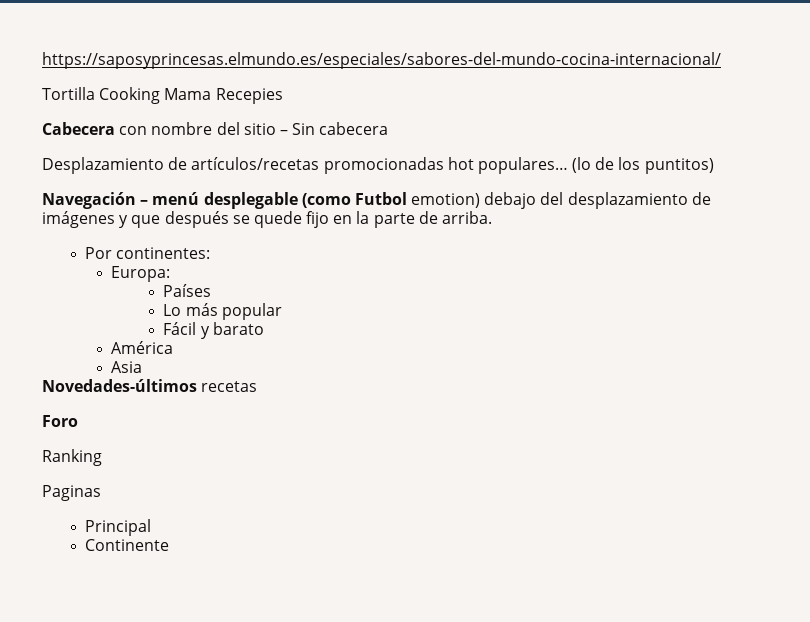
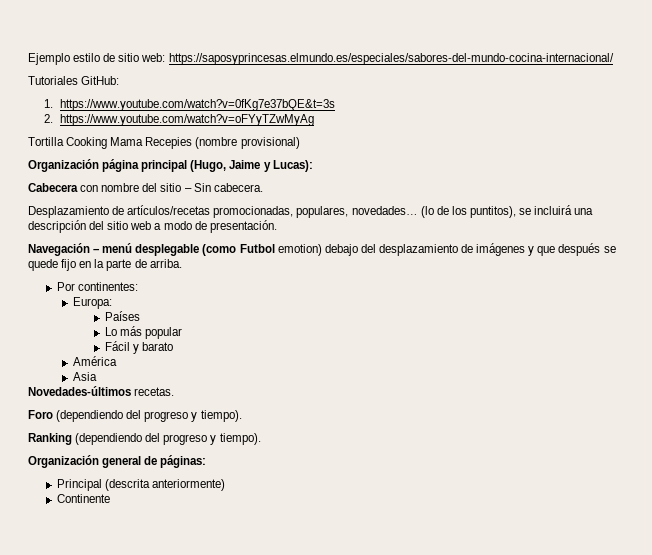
- https://saposyprincesas.elmundo.es/especiales/sabores-del-mundo-cocina-internacional/
- Tortilla Cooking Mama Recepies
+ Ejemplo estilo de sitio web: https://saposyprincesas.elmundo.es/especiales/sabores-del-mundo-cocina-internacional/
+ Tutoriales GitHub:
+ 1. https://www.youtube.com/watch?v=0fKg7e37bQE&t=3s
+ 2. https://www.youtube.com/watch?v=oFYyTZwMyAg
+ Tortilla Cooking Mama Recepies (nombre provisional)
+ Organización página principal (Hugo, Jaime y Lucas):
- Cabecera con nombre del sitio – Sin cabecera
+ Cabecera con nombre del sitio – Sin cabecera.
- Desplazamiento de artículos/recetas promocionadas hot populares… (lo de los puntitos)
+ Desplazamiento de artículos/recetas promocionadas, populares, novedades… (lo de los puntitos), se incluirá una descripción del sitio web a modo de presentación.
- Novedades-últimos recetas
+ Novedades-últimos recetas.
- Foro
- Ranking
- Paginas
+ Foro (dependiendo del progreso y tiempo).
+ Ranking (dependiendo del progreso y tiempo).
+ Organización general de páginas:
- Principal
+ Principal (descrita anteriormente)

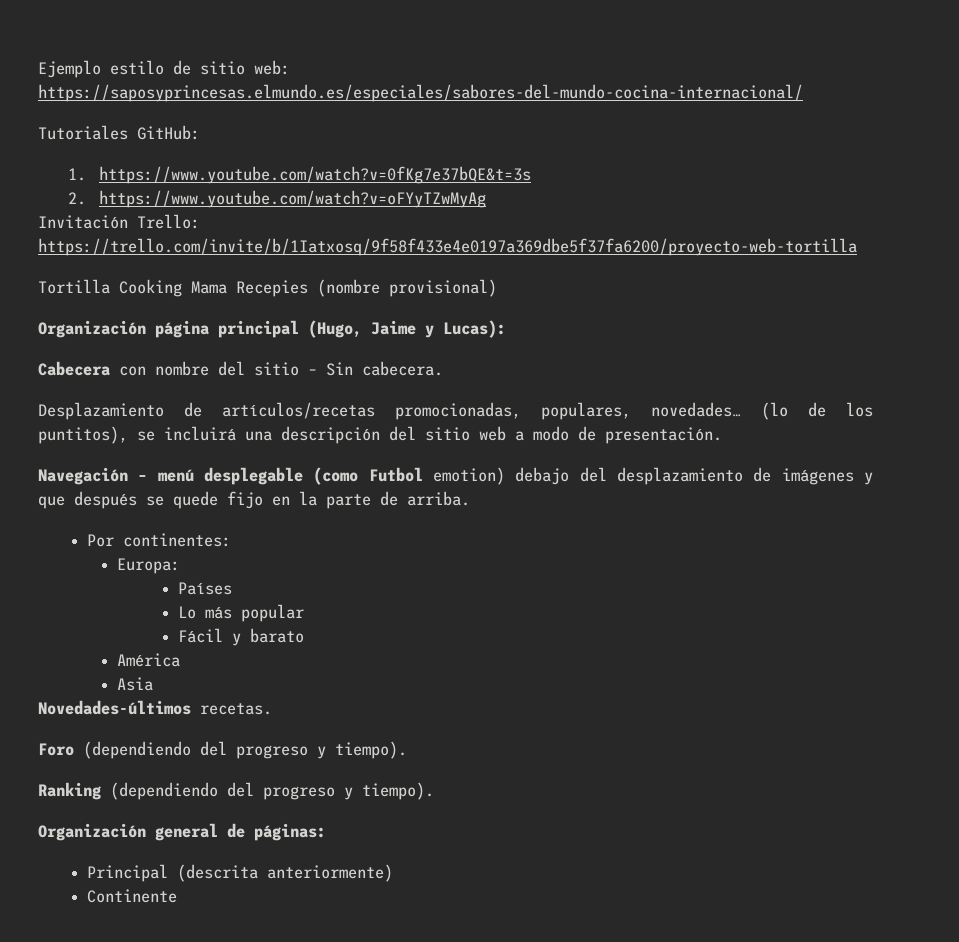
+ Invitación Trello: https://trello.com/invite/b/1Iatxosq/9f58f433e4e0197a369dbe5f37fa6200/proyecto-web-tortilla

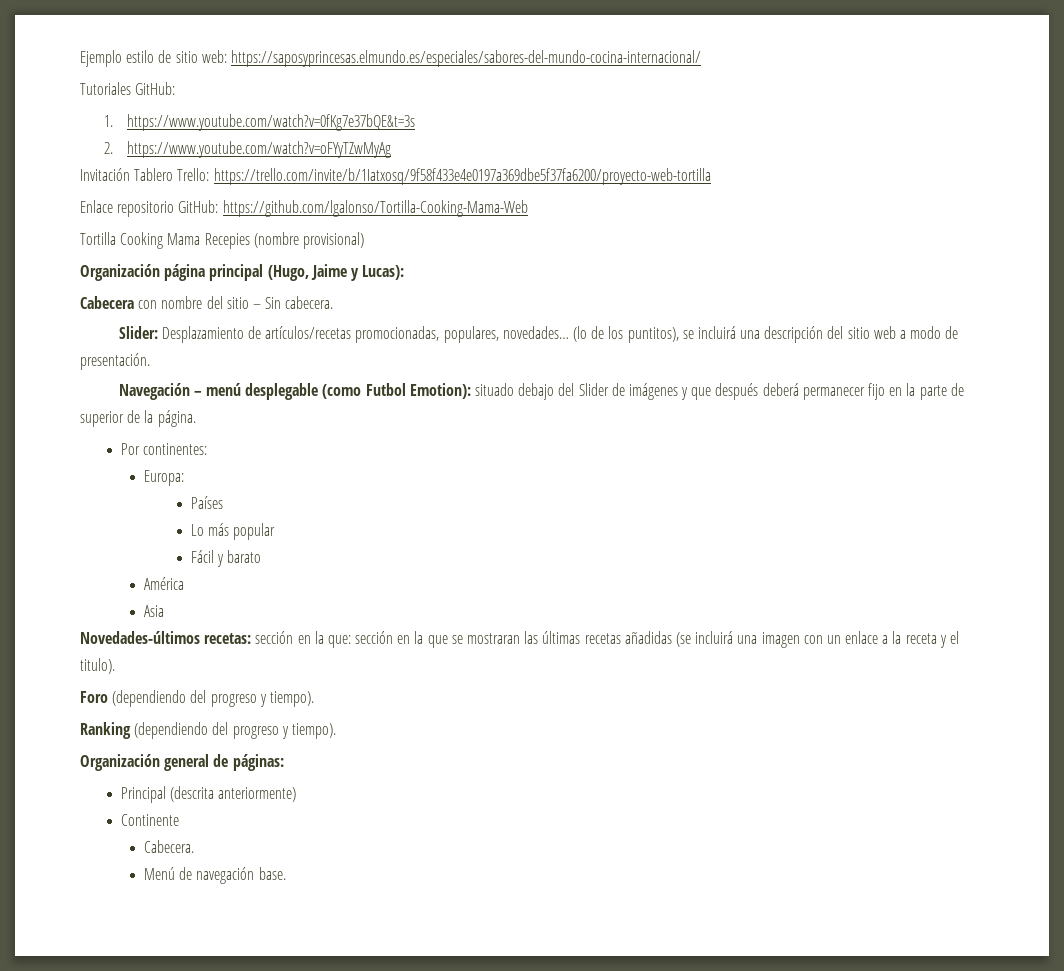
- Invitación Trello: https://trello.com/invite/b/1Iatxosq/9f58f433e4e0197a369dbe5f37fa6200/proyecto-web-tortilla
+ Invitación Tablero Trello: https://trello.com/invite/b/1Iatxosq/9f58f433e4e0197a369dbe5f37fa6200/proyecto-web-tortilla
+ Enlace repositorio GitHub: https://github.com/lgalonso/Tortilla-Cooking-Mama-Web
- Desplazamiento de artículos/recetas promocionadas, populares, novedades…
+ Slider: Desplazamiento de artículos/recetas promocionadas, populares, novedades…
- Navegación – menú desplegable (como Futbol emotion) debajo del desplazamiento de imágenes y que después se quede fijo en la parte de arriba.
+ Navegación – menú desplegable (como Futbol Emotion): situado debajo del Slider de imágenes y que después deberá permanecer fijo en la parte de superior de la página.
- Novedades-últimos recetas.
+ Novedades-últimos recetas: sección en la que: sección en la que se mostraran las últimas recetas añadidas (se incluirá una imagen con un enlace a la receta y el titulo).
+ Cabecera.
+ Menú de navegación base.

